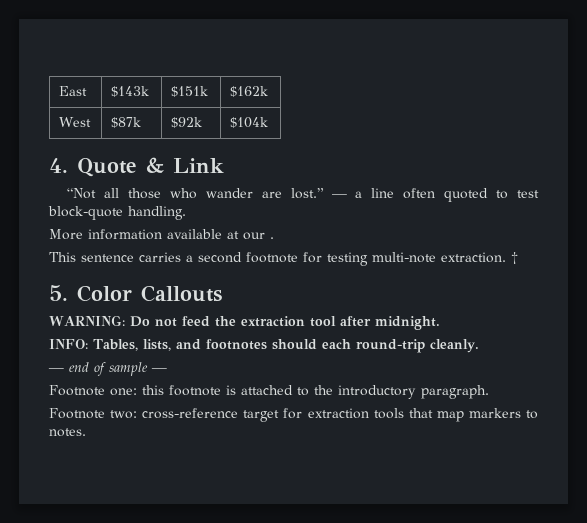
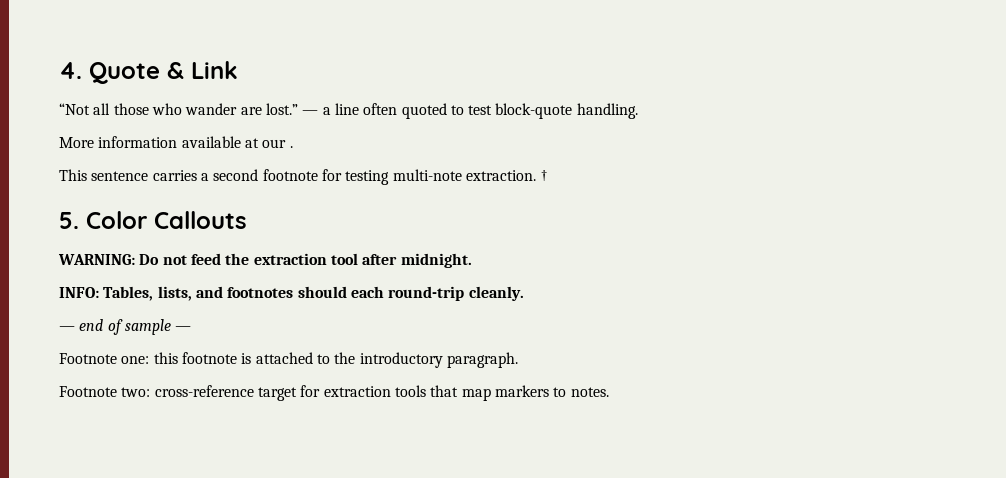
- East | $143k | $151k | $162k
- West | $87k | $92k | $104k

